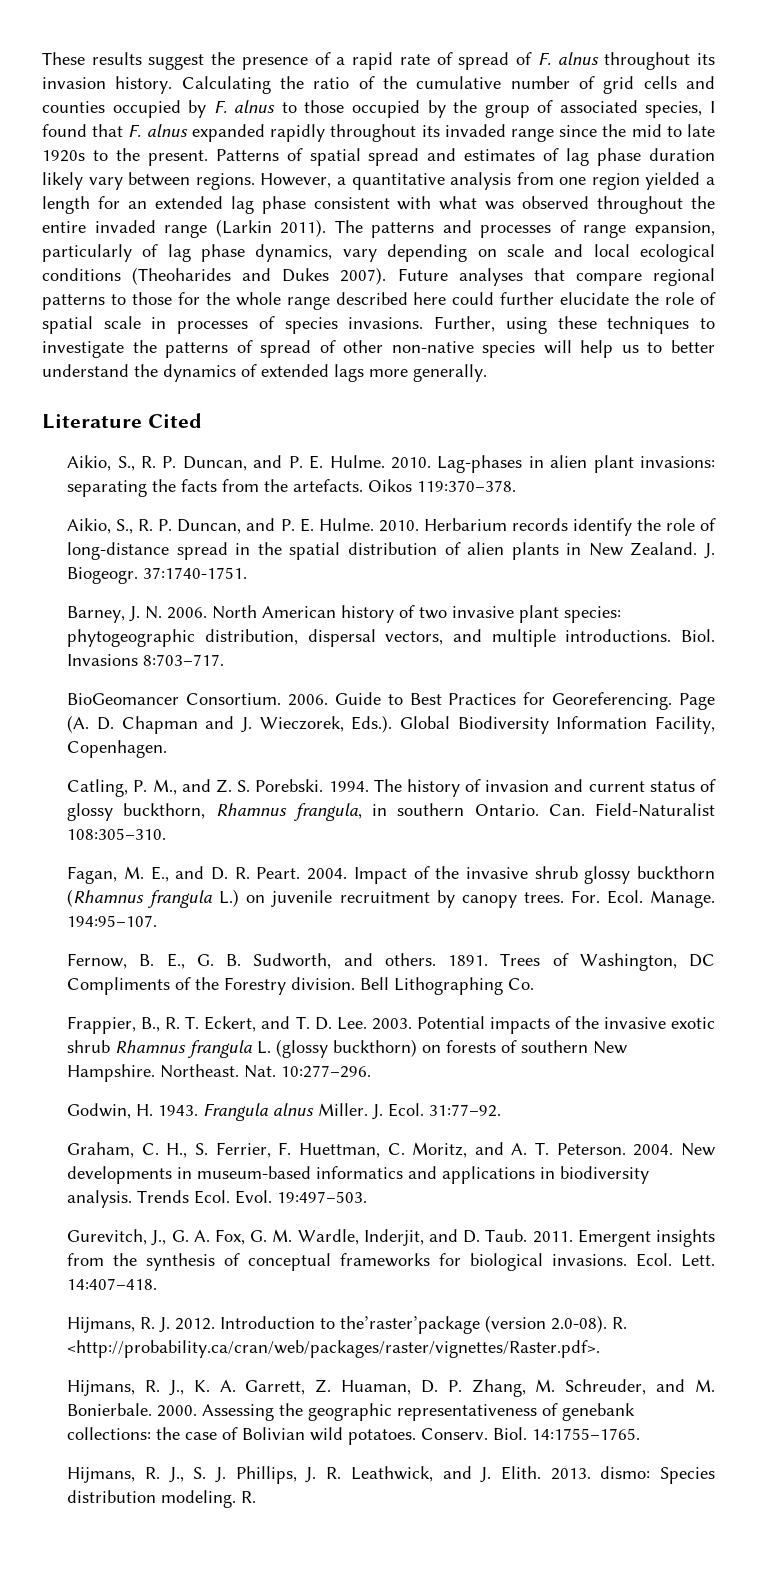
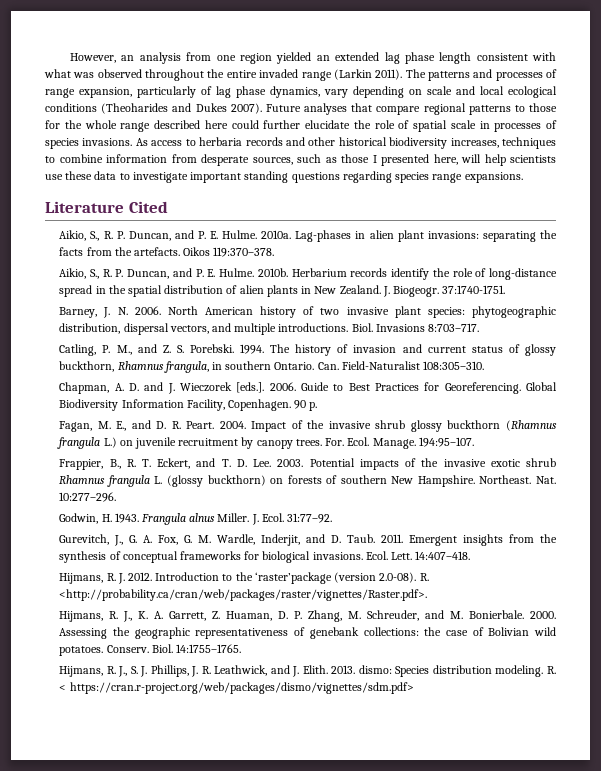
- These results suggest the presence of a rapid rate of spread of F. alnus throughout its invasion history. Calculating the ratio of the cumulative number of grid cells and counties occupied by F. alnus to those occupied by the group of associated species, I found that F. alnus expanded rapidly throughout its invaded range since the mid to late 1920s to the present. Patterns of spatial spread and estimates of lag phase duration likely vary between regions. However, a quantitative analysis from one region yielded a length for an extended lag phase consistent with what was observed throughout the entire invaded range (Larkin 2011).
+ However, an analysis from one region yielded an extended lag phase length consistent with what was observed throughout the entire invaded range (Larkin 2011).
- Further, using these techniques to investigate the patterns of spread of other non-native species will help us to better understand the dynamics of extended lags more generally.
+ As access to herbaria records and other historical biodiversity increases, techniques to combine information from desperate sources, such as those I presented here, will help scientists use these data to investigate important standing questions regarding species range expansions.
  Literature Cited
- Aikio, S., R. P. Duncan, and P. E. Hulme. 2010.
+ Aikio, S., R. P. Duncan, and P. E. Hulme. 2010a.
  Oikos 119:370–378.
- Aikio, S., R. P. Duncan, and P. E. Hulme. 2010.
+ Aikio, S., R. P. Duncan, and P. E. Hulme. 2010b.
- BioGeomancer Consortium. 2006. Guide to Best Practices for Georeferencing. Page (A. D. Chapman and J. Wieczorek, Eds.). Global Biodiversity Information Facility, Copenhagen.
+ Chapman, A. D. and J. Wieczorek [eds.]. 2006. Guide to Best Practices for Georeferencing. Global Biodiversity Information Facility, Copenhagen. 90 p.
- Fernow, B. E., G. B. Sudworth, and others. 1891. Trees of Washington, DC Compliments of the Forestry division. Bell Lithographing Co.
- Graham, C. H., S. Ferrier, F. Huettman, C. Moritz, and A. T. Peterson. 2004. New developments in museum-based informatics and applications in biodiversity analysis. Trends Ecol. Evol. 19:497–503.
- Introduction to the’raster’package (version 2.0-08). R. <http://probability.ca/cran/web/packages/raster/vignettes/Raster.pdf>.
+ Introduction to the ‘raster’package (version 2.0-08). R. <http://probability.ca/cran/web/packages/raster/vignettes/Raster.pdf>.
- 2013. dismo: Species distribution modeling. R.
+ 2013. dismo: Species distribution modeling. R. < https://cran.r-project.org/web/packages/dismo/vignettes/sdm.pdf>

